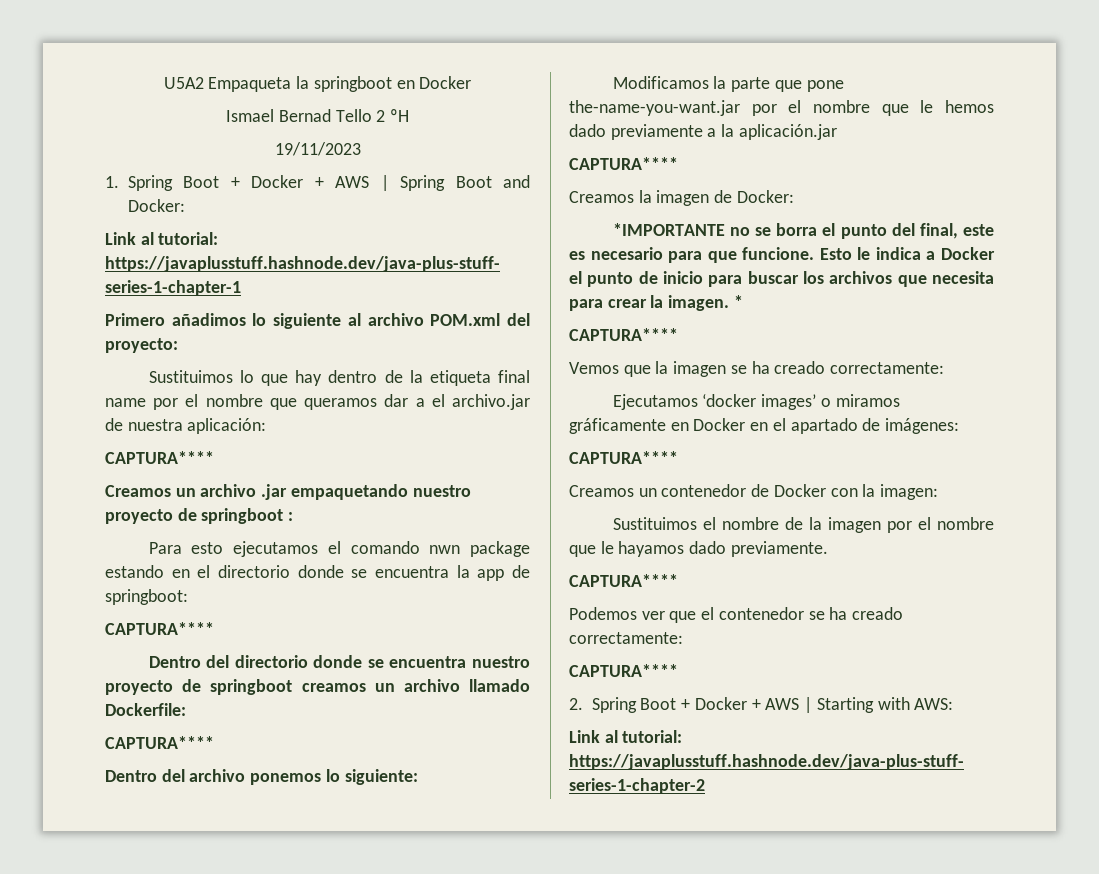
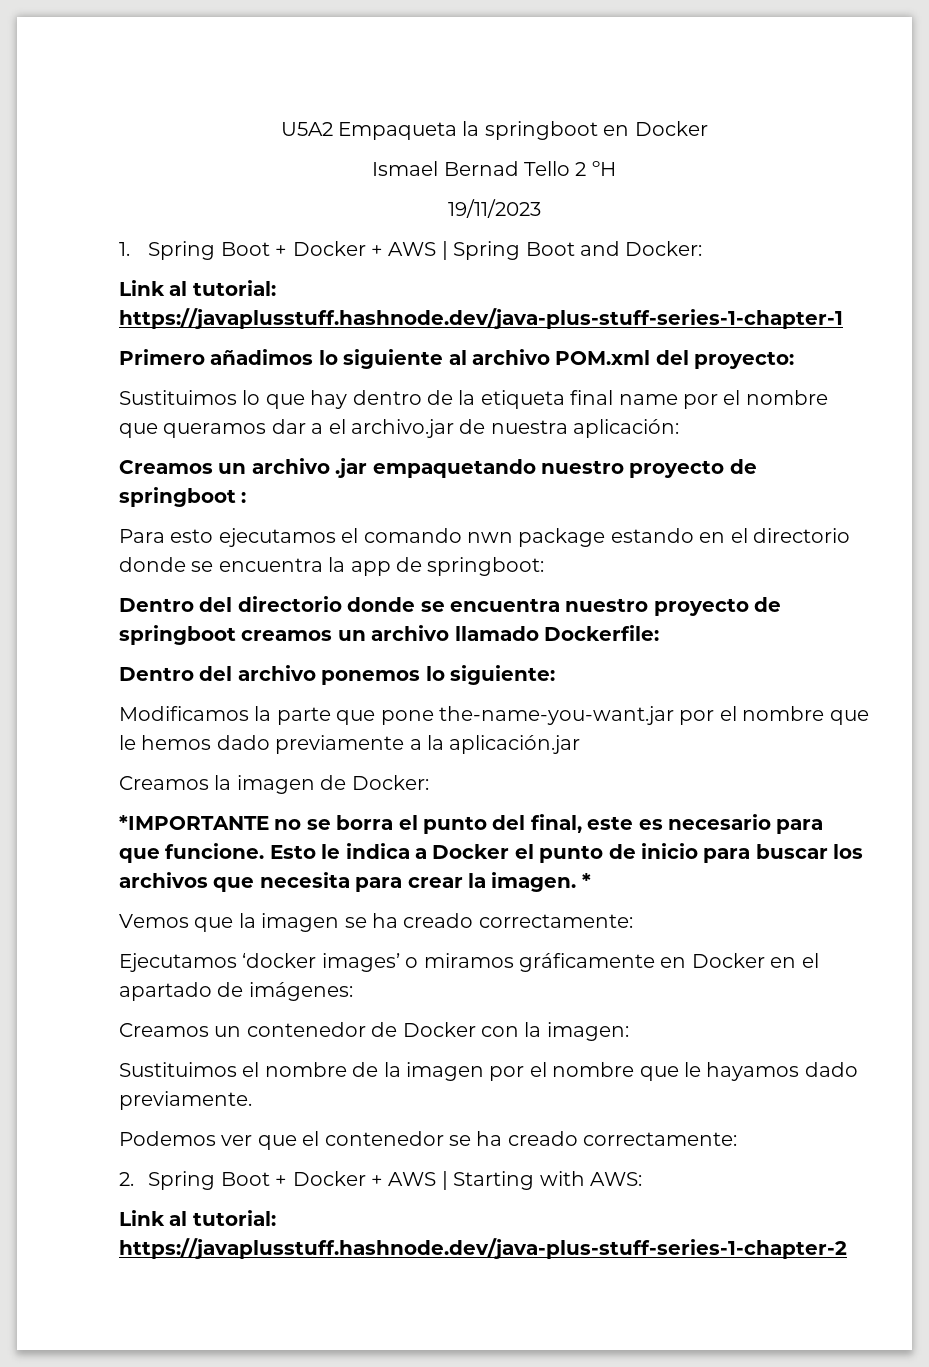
  Sustituimos lo que hay dentro de la etiqueta final name por el nombre que queramos dar a el archivo.jar de nuestra aplicación:
- CAPTURA****
  Para esto ejecutamos el comando nwn package estando en el directorio donde se encuentra la app de springboot:
- CAPTURA****
  Dentro del directorio donde se encuentra nuestro proyecto de springboot creamos un archivo llamado Dockerfile:
- CAPTURA****
  Modificamos la parte que pone the-name-you-want.jar por el nombre que le hemos dado previamente a la aplicación.jar
- CAPTURA****
  *
- CAPTURA****
  Ejecutamos ‘docker images’ o miramos gráficamente en Docker en el apartado de imágenes:
- CAPTURA****
  Sustituimos el nombre de la imagen por el nombre que le hayamos dado previamente.
- CAPTURA****
  Podemos ver que el contenedor se ha creado correctamente:
- CAPTURA****

